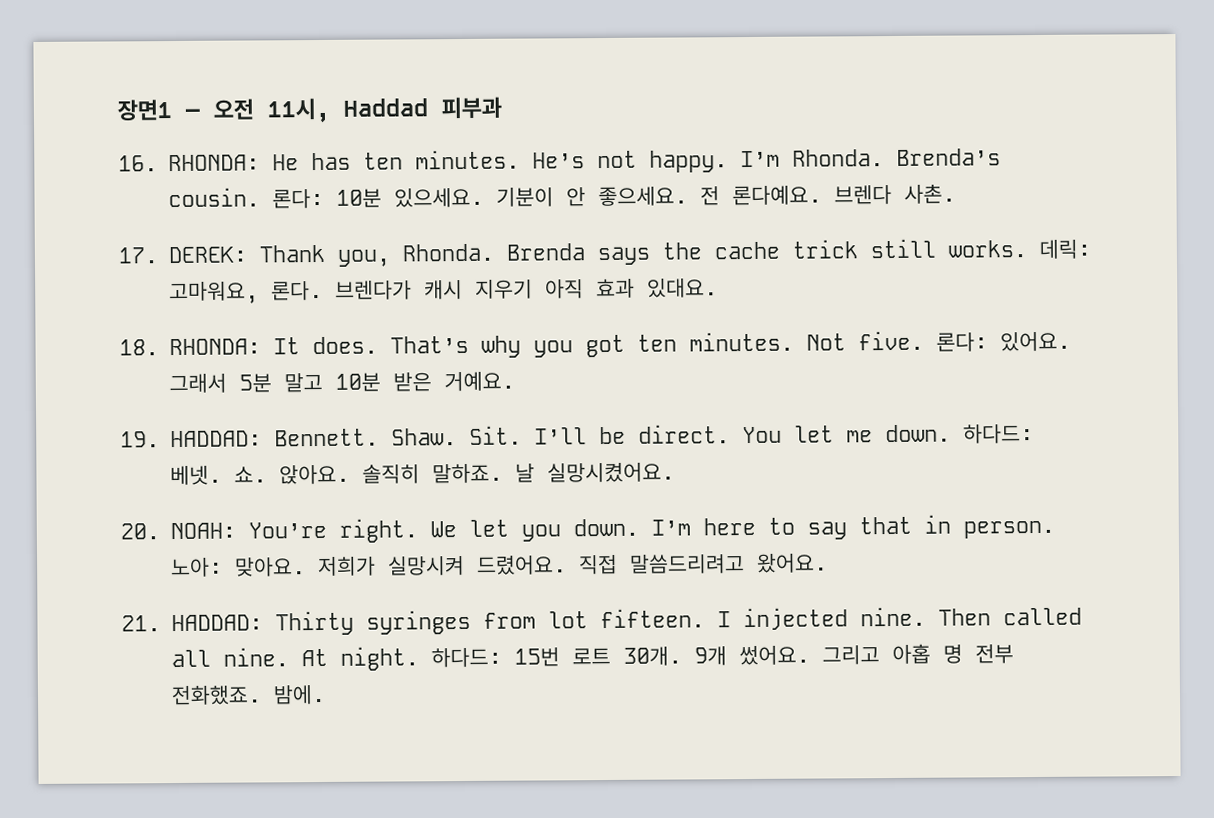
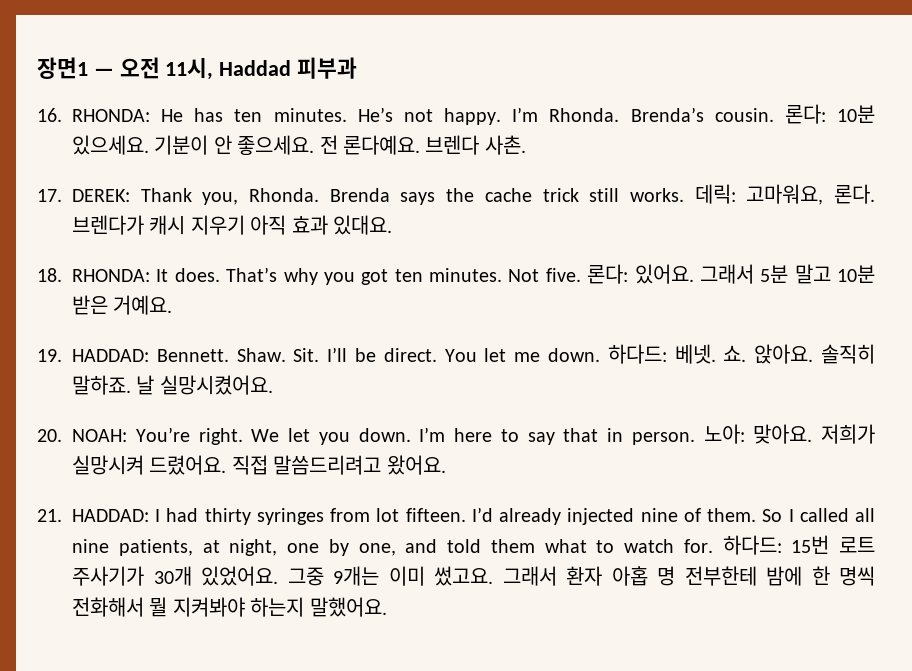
- 21. HADDAD: Thirty syringes from lot fifteen.
+ 21. HADDAD: I had thirty syringes from lot fifteen.
- I injected nine. Then called all nine. At night. 하다드: 15번 로트 30개. 9개 썼어요. 그리고 아홉 명 전부 전화했죠. 밤에.
+ I’d already injected nine of them. So I called all nine patients, at night, one by one, and told them what to watch for. 하다드: 15번 로트 주사기가 30개 있었어요. 그중 9개는 이미 썼고요. 그래서 환자 아홉 명 전부한테 밤에 한 명씩 전화해서 뭘 지켜봐야 하는지 말했어요.

